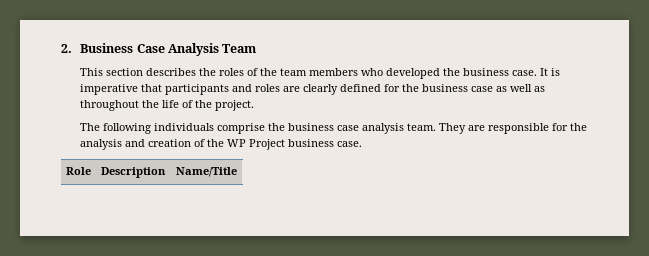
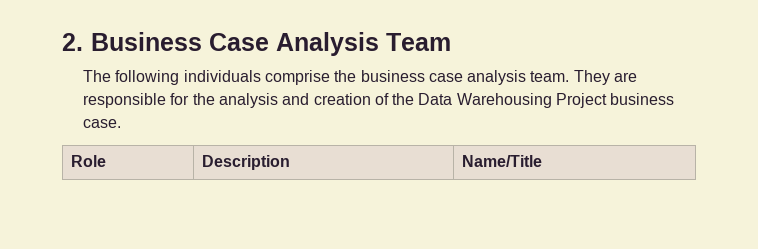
- This section describes the roles of the team members who developed the business case. It is imperative that participants and roles are clearly defined for the business case as well as throughout the life of the project.
- They are responsible for the analysis and creation of the WP Project business case.
+ They are responsible for the analysis and creation of the Data Warehousing Project business case.

